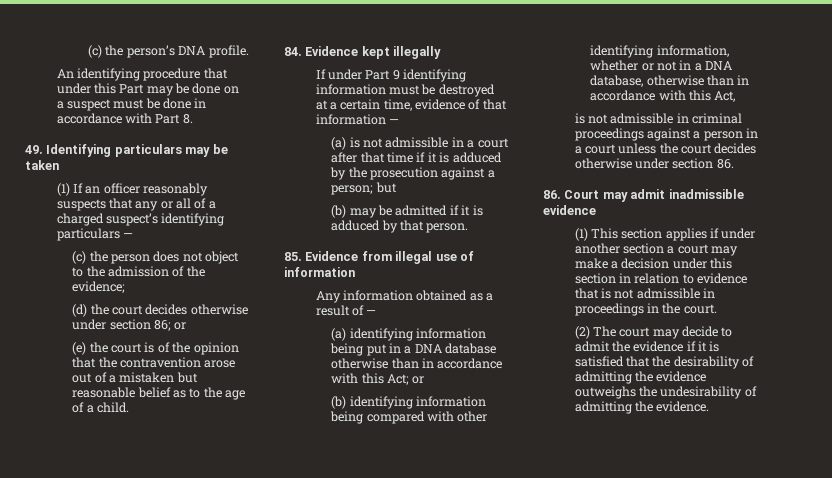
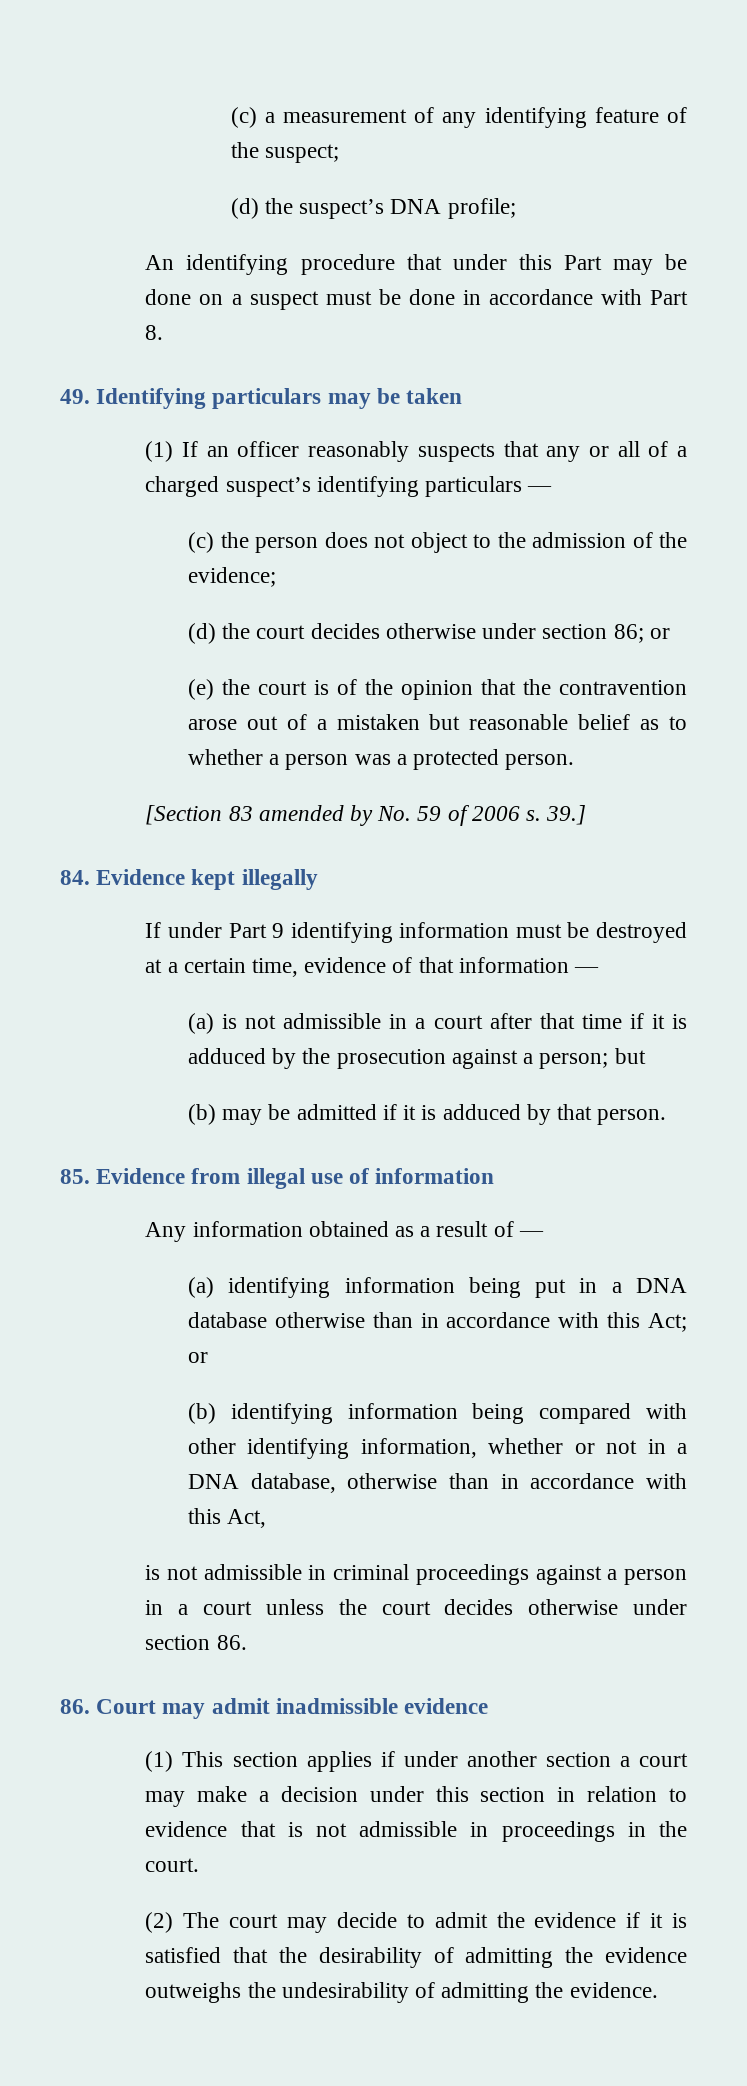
- (c) the person’s DNA profile.
+ (c) a measurement of any identifying feature of the suspect;
+ (d) the suspect’s DNA profile;
- (e) the court is of the opinion that the contravention arose out of a mistaken but reasonable belief as to the age of a child.
+ (e) the court is of the opinion that the contravention arose out of a mistaken but reasonable belief as to whether a person was a protected person.
+ [Section 83 amended by No. 59 of 2006 s. 39.]

